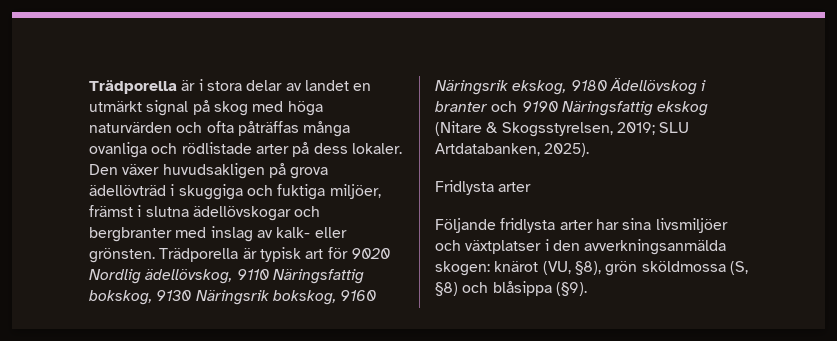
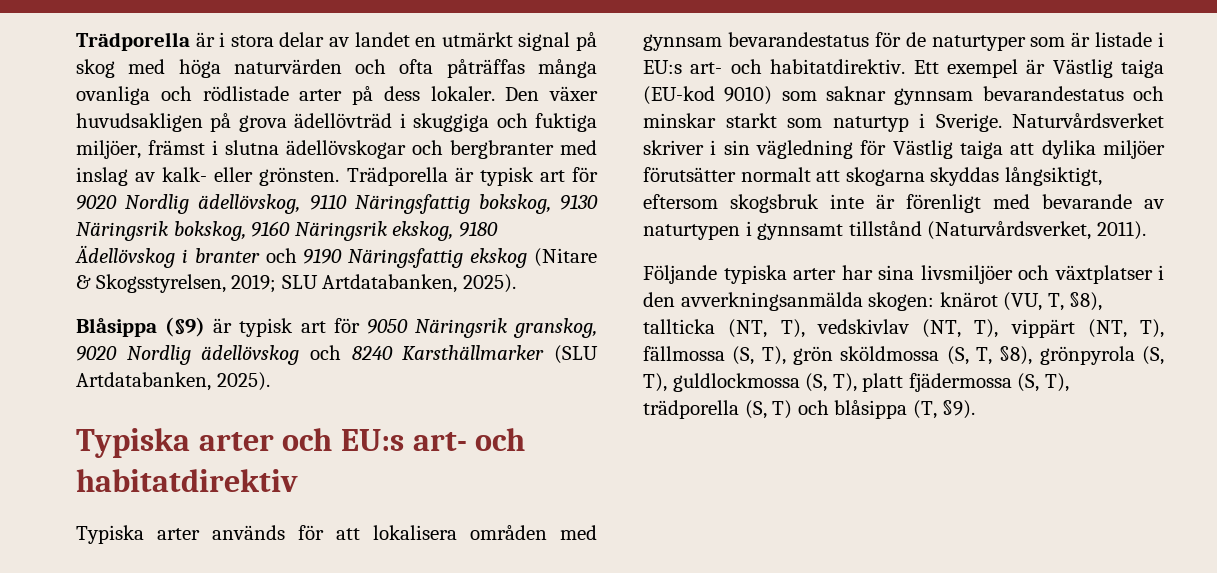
- Fridlysta arter
+ Blåsippa (§9) är typisk art för 9050 Näringsrik granskog, 9020 Nordlig ädellövskog och 8240 Karsthällmarker (SLU Artdatabanken, 2025).
+ Typiska arter och EU:s art- och habitatdirektiv
+ Typiska arter används för att lokalisera områden med gynnsam bevarandestatus för de naturtyper som är listade i EU:s art- och habitatdirektiv. Ett exempel är Västlig taiga (EU-kod 9010) som saknar gynnsam bevarandestatus och minskar starkt som naturtyp i Sverige. Naturvårdsverket skriver i sin vägledning för Västlig taiga att dylika miljöer förutsätter normalt att skogarna skyddas långsiktigt, eftersom skogsbruk inte är förenligt med bevarande av naturtypen i gynnsamt tillstånd (Naturvårdsverket, 2011).
- Följande fridlysta arter har sina livsmiljöer och växtplatser i den avverkningsanmälda skogen: knärot (VU, §8), grön sköldmossa (S, §8) och blåsippa (§9).
+ Följande typiska arter har sina livsmiljöer och växtplatser i den avverkningsanmälda skogen: knärot (VU, T, §8), tallticka (NT, T), vedskivlav (NT, T), vippärt (NT, T), fällmossa (S, T), grön sköldmossa (S, T, §8), grönpyrola (S, T), guldlockmossa (S, T), platt fjädermossa (S, T), trädporella (S, T) och blåsippa (T, §9).

